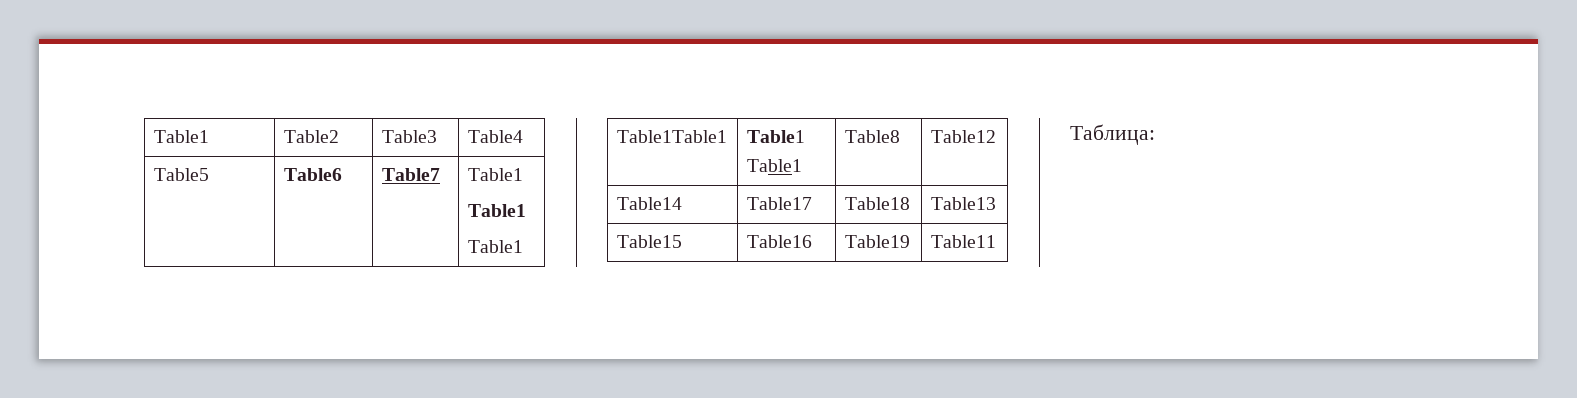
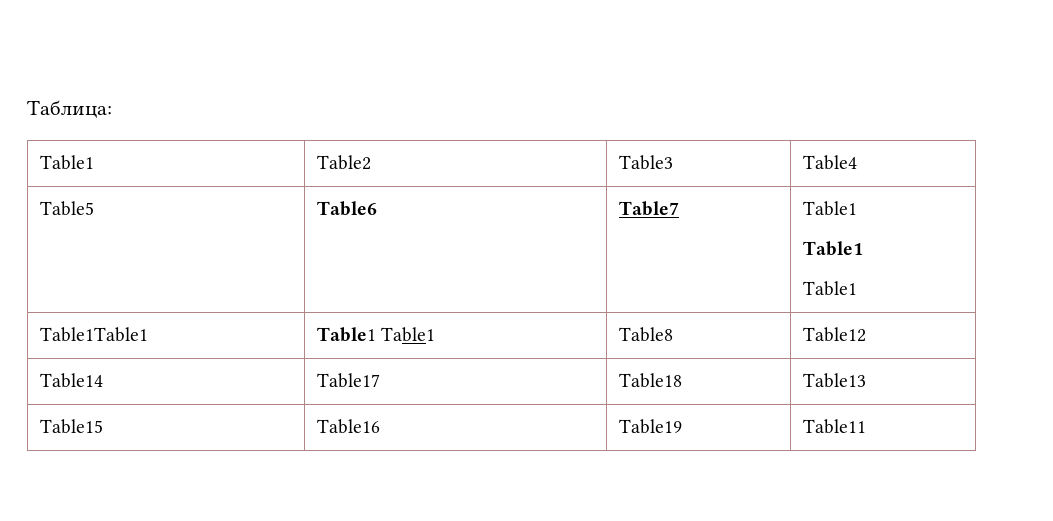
+ Таблица:
- Таблица:

